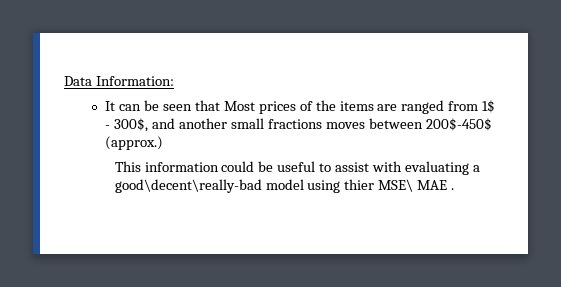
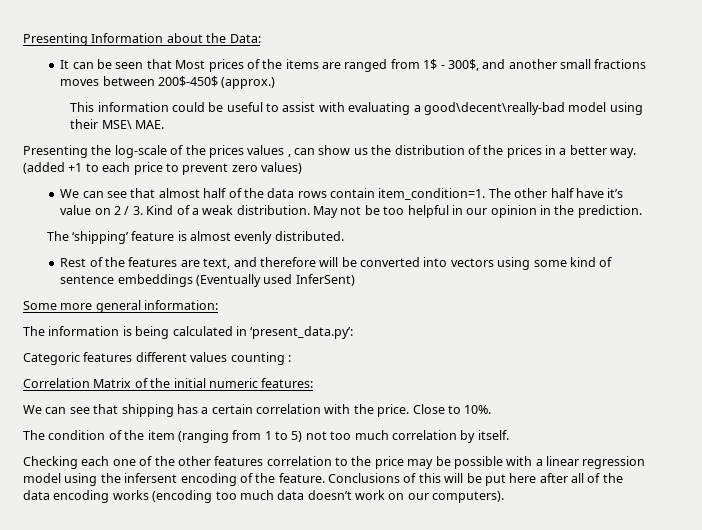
- Data Information:
+ Presenting Information about the Data:
- This information could be useful to assist with evaluating a good\decent\really-bad model using thier MSE\ MAE .
+ This information could be useful to assist with evaluating a good\decent\really-bad model using their MSE\ MAE.
+ Presenting the log-scale of the prices values , can show us the distribution of the prices in a better way. (added +1 to each price to prevent zero values)
+ We can see that almost half of the data rows contain item_condition=1. The other half have it’s value on 2 / 3. Kind of a weak distribution. May not be too helpful in our opinion in the prediction.
+ The ‘shipping’ feature is almost evenly distributed.
+ Rest of the features are text, and therefore will be converted into vectors using some kind of sentence embeddings (Eventually used InferSent)
+ Some more general information:
+ The information is being calculated in ‘present_data.py’:
+ Categoric features different values counting :
+ Correlation Matrix of the initial numeric features:
+ We can see that shipping has a certain correlation with the price. Close to 10%.
+ The condition of the item (ranging from 1 to 5) not too much correlation by itself.
+ Checking each one of the other features correlation to the price may be possible with a linear regression model using the infersent encoding of the feature. Conclusions of this will be put here after all of the data encoding works (encoding too much data doesn’t work on our computers).

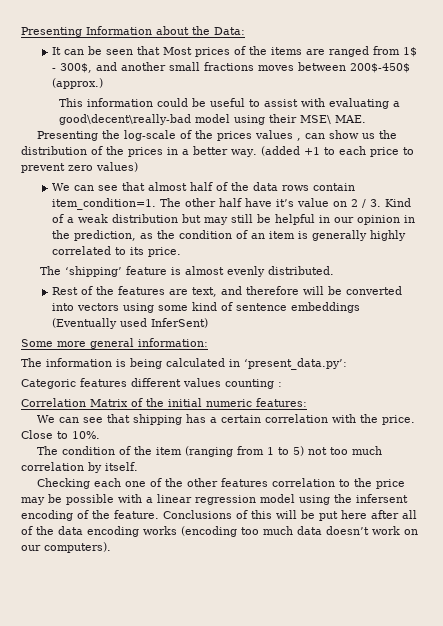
- The other half have it’s value on 2 / 3. Kind of a weak distribution. May not be too helpful in our opinion in the prediction.
+ The other half have it’s value on 2 / 3. Kind of a weak distribution but may still be helpful in our opinion in the prediction, as the condition of an item is generally highly correlated to its price.

